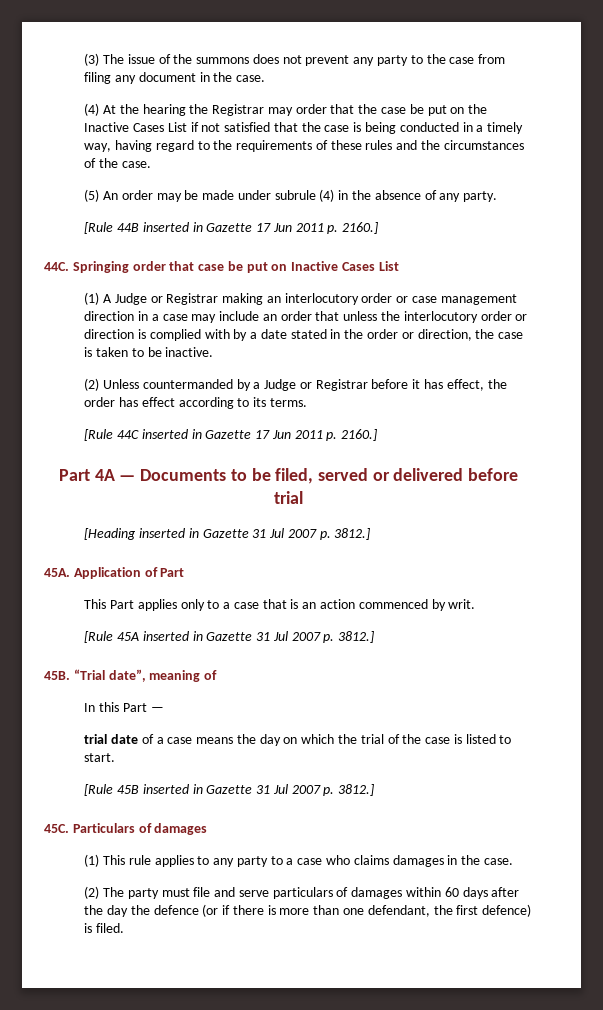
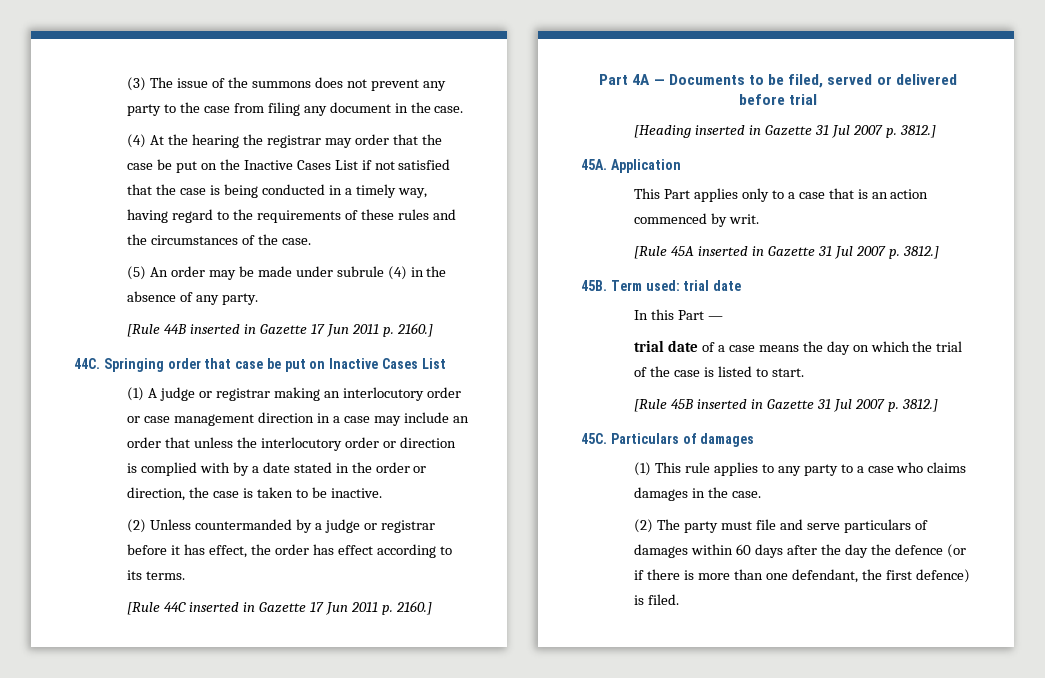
- (4) At the hearing the Registrar may order that the case be put on the Inactive Cases List if not satisfied that the case is being conducted in a timely way, having regard to the requirements of these rules and the circumstances of the case.
+ (4) At the hearing the registrar may order that the case be put on the Inactive Cases List if not satisfied that the case is being conducted in a timely way, having regard to the requirements of these rules and the circumstances of the case.
- (1) A Judge or Registrar making an interlocutory order or case management direction in a case may include an order that unless the interlocutory order or direction is complied with by a date stated in the order or direction, the case is taken to be inactive.
+ (1) A judge or registrar making an interlocutory order or case management direction in a case may include an order that unless the interlocutory order or direction is complied with by a date stated in the order or direction, the case is taken to be inactive.
- (2) Unless countermanded by a Judge or Registrar before it has effect, the order has effect according to its terms.
+ (2) Unless countermanded by a judge or registrar before it has effect, the order has effect according to its terms.
- Application of Part
+ Application
- “Trial date”, meaning of
+ Term used: trial date

